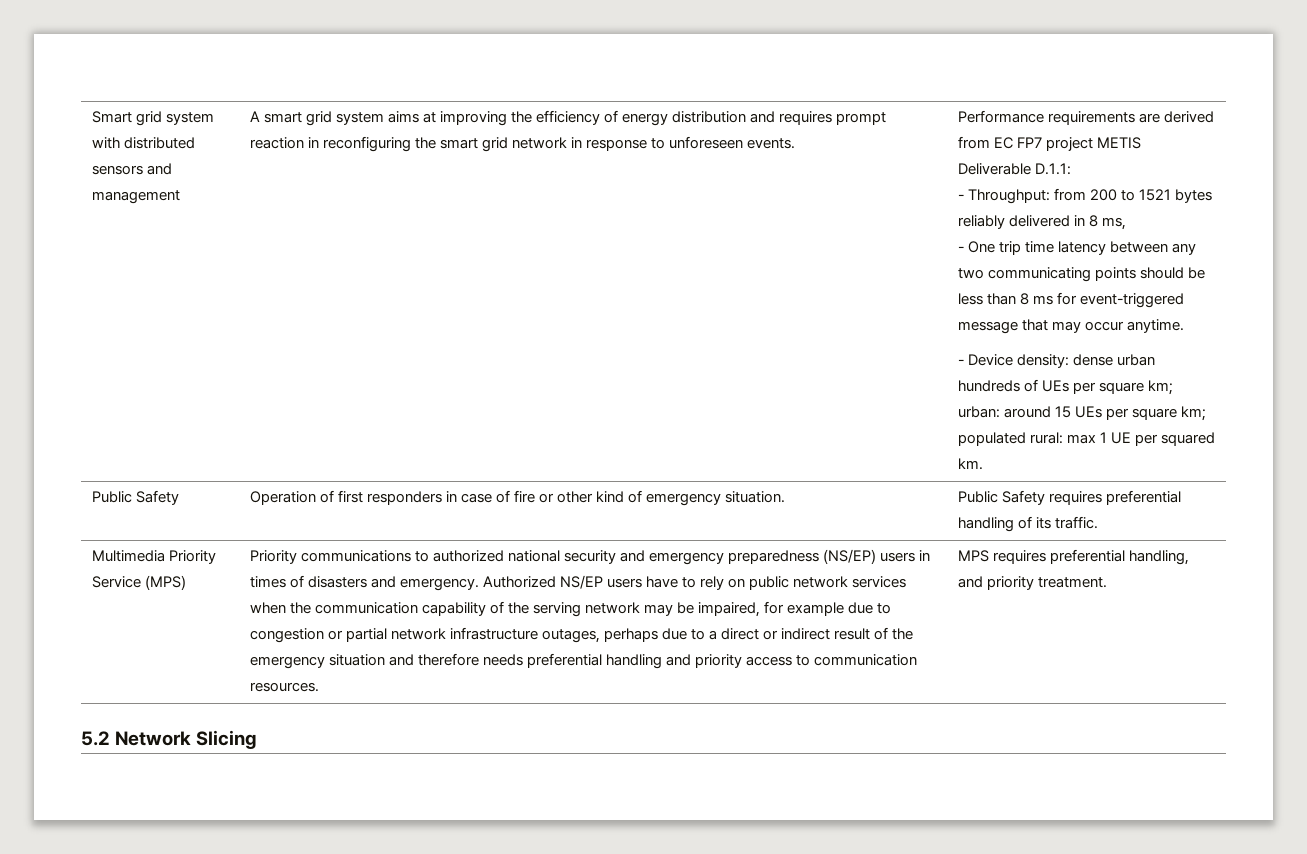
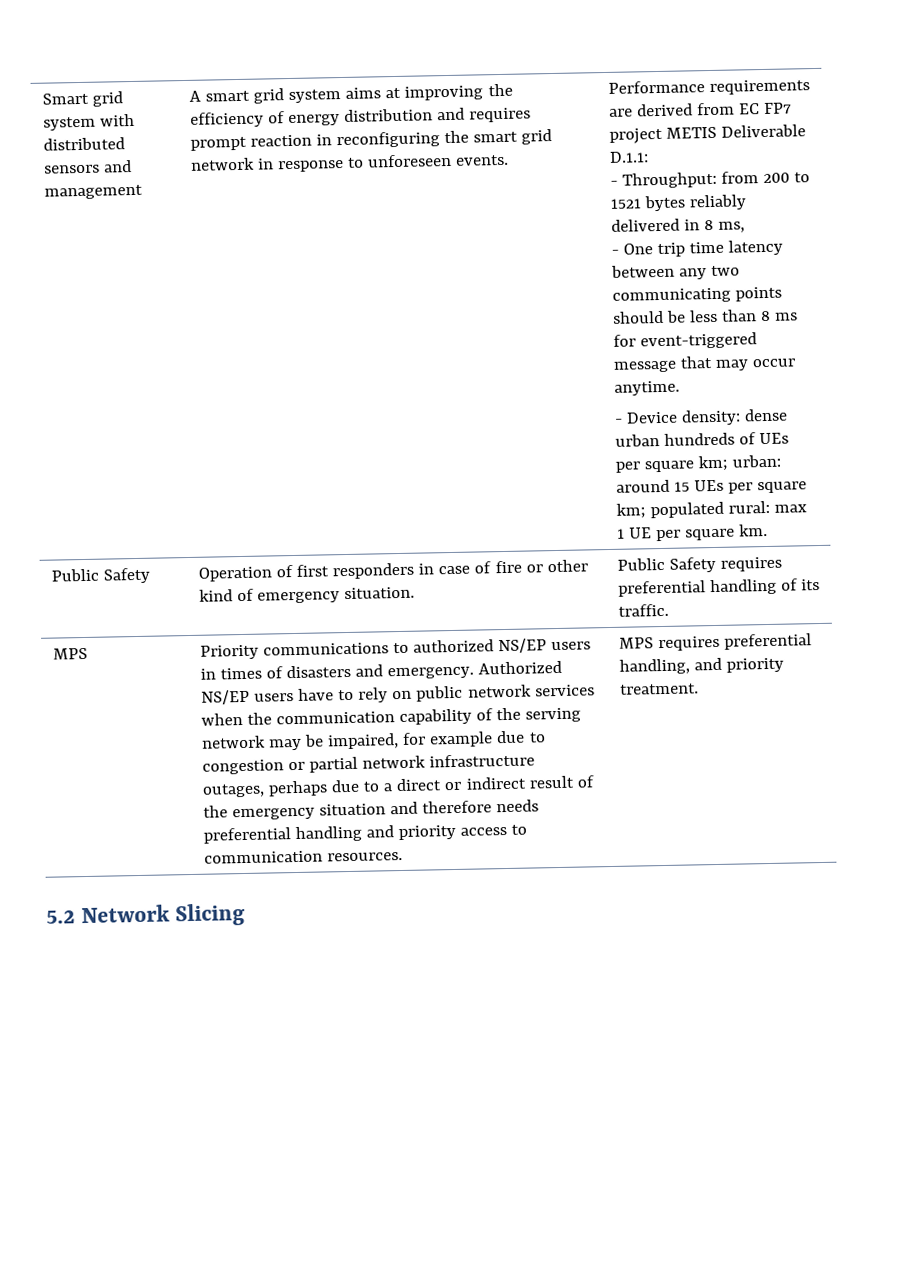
- - Device density: dense urban hundreds of UEs per square km; urban: around 15 UEs per square km; populated rural: max 1 UE per squared km.
+ - Device density: dense urban hundreds of UEs per square km; urban: around 15 UEs per square km; populated rural: max 1 UE per square km.
  Public Safety | Operation of first responders in case of fire or other kind of emergency situation. | Public Safety requires preferential handling of its traffic.
- Multimedia Priority Service (MPS)
+ MPS
- Priority communications to authorized national security and emergency preparedness (NS/EP) users in times of disasters and emergency.
+ Priority communications to authorized NS/EP users in times of disasters and emergency.

